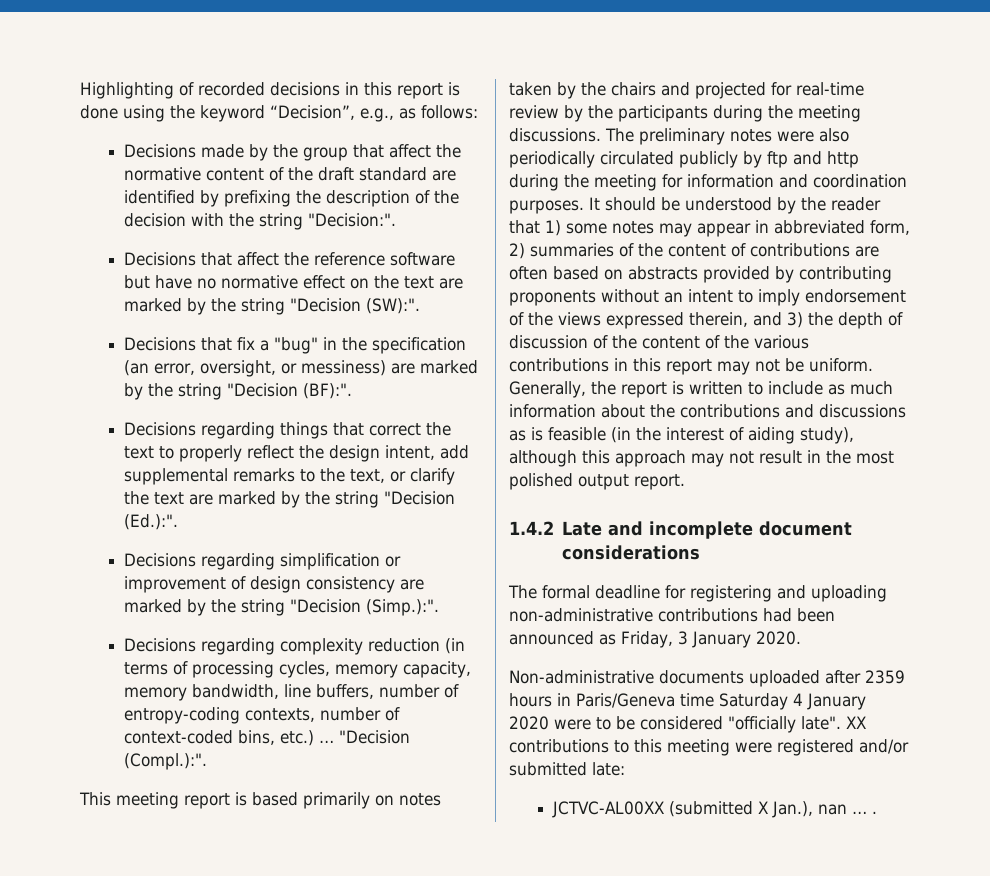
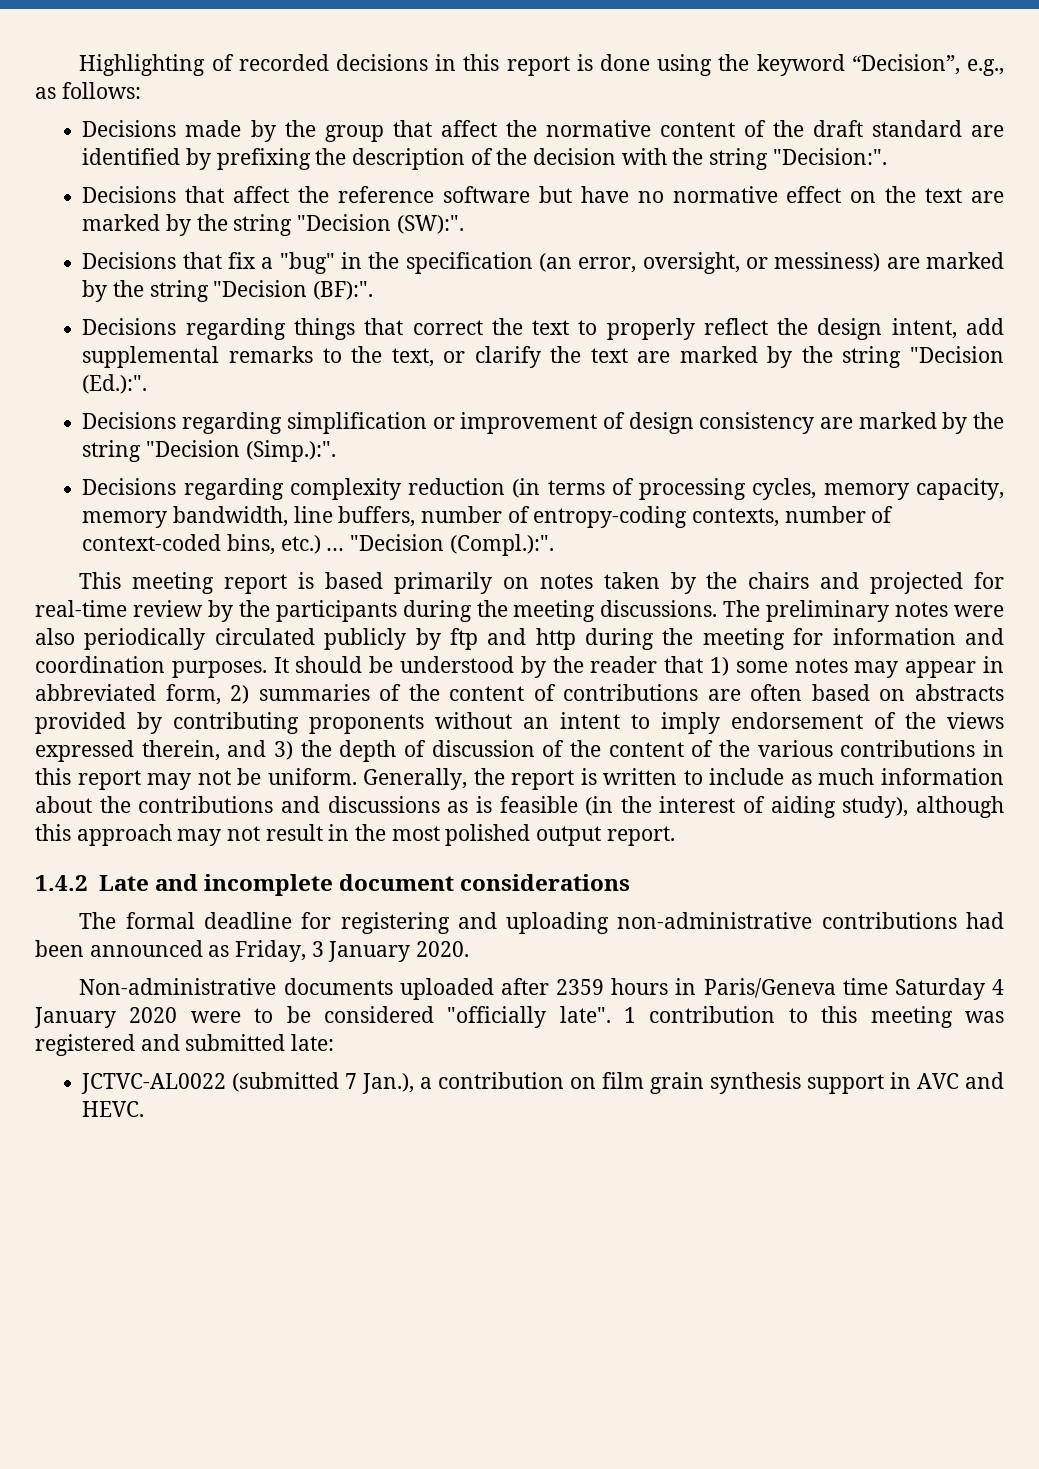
- XX contributions to this meeting were registered and/or submitted late:
+ 1 contribution to this meeting was registered and submitted late:
- JCTVC-AL00XX (submitted X Jan.), nan … .
+ JCTVC-AL0022 (submitted 7 Jan.), a contribution on film grain synthesis support in AVC and HEVC.

